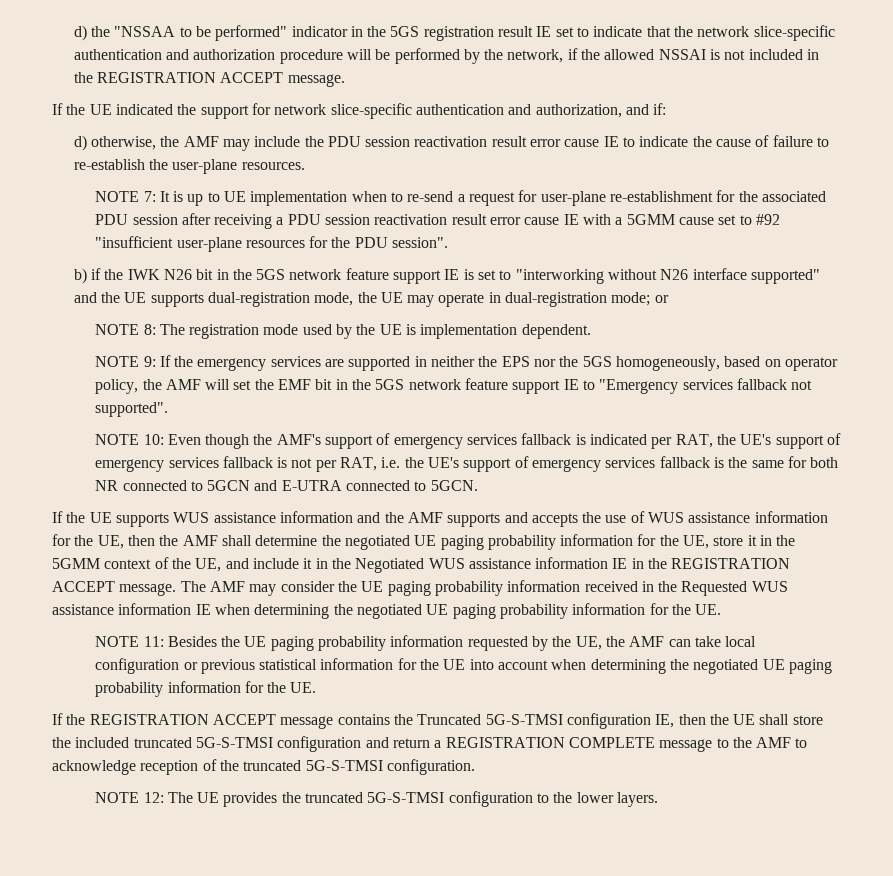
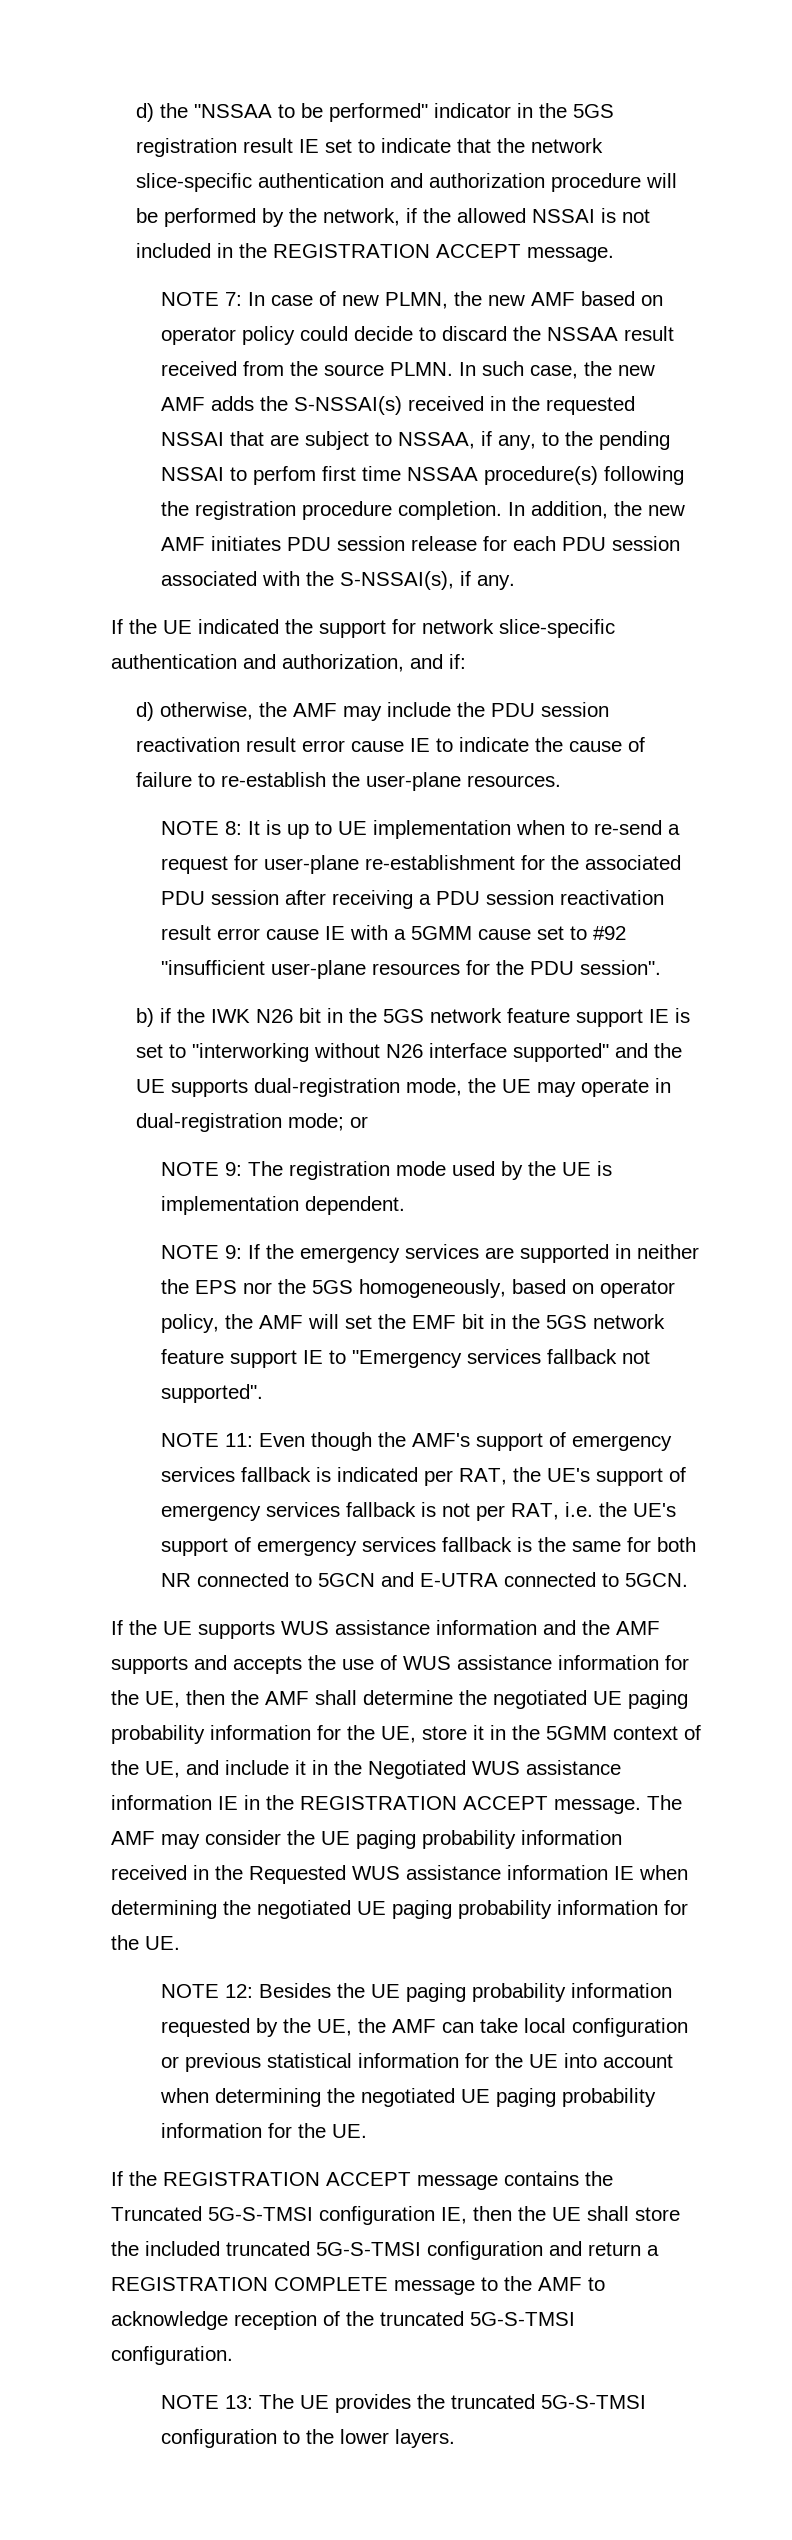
+ NOTE 7: In case of new PLMN, the new AMF based on operator policy could decide to discard the NSSAA result received from the source PLMN. In such case, the new AMF adds the S-NSSAI(s) received in the requested NSSAI that are subject to NSSAA, if any, to the pending NSSAI to perfom first time NSSAA procedure(s) following the registration procedure completion. In addition, the new AMF initiates PDU session release for each PDU session associated with the S-NSSAI(s), if any.
- NOTE 7: It is up to UE implementation when to re-send a request for user-plane re-establishment for the associated PDU session after receiving a PDU session reactivation result error cause IE with a 5GMM cause set to #92 "insufficient user-plane resources for the PDU session".
+ NOTE 8: It is up to UE implementation when to re-send a request for user-plane re-establishment for the associated PDU session after receiving a PDU session reactivation result error cause IE with a 5GMM cause set to #92 "insufficient user-plane resources for the PDU session".
- NOTE 8: The registration mode used by the UE is implementation dependent.
+ NOTE 9: The registration mode used by the UE is implementation dependent.
- NOTE 10: Even though the AMF's support of emergency services fallback is indicated per RAT, the UE's support of emergency services fallback is not per RAT, i.e. the UE's support of emergency services fallback is the same for both NR connected to 5GCN and E-UTRA connected to 5GCN.
+ NOTE 11: Even though the AMF's support of emergency services fallback is indicated per RAT, the UE's support of emergency services fallback is not per RAT, i.e. the UE's support of emergency services fallback is the same for both NR connected to 5GCN and E-UTRA connected to 5GCN.
- NOTE 11: Besides the UE paging probability information requested by the UE, the AMF can take local configuration or previous statistical information for the UE into account when determining the negotiated UE paging probability information for the UE.
+ NOTE 12: Besides the UE paging probability information requested by the UE, the AMF can take local configuration or previous statistical information for the UE into account when determining the negotiated UE paging probability information for the UE.
- NOTE 12: The UE provides the truncated 5G-S-TMSI configuration to the lower layers.
+ NOTE 13: The UE provides the truncated 5G-S-TMSI configuration to the lower layers.

